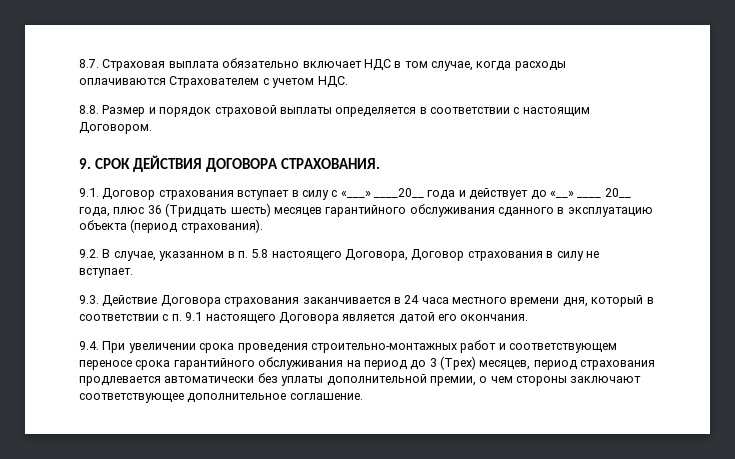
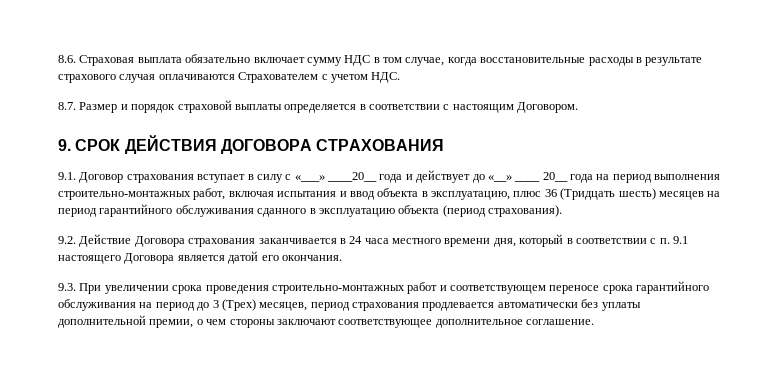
- 8.7. Страховая выплата обязательно включает НДС в том случае, когда расходы оплачиваются Страхователем с учетом НДС.
+ 8.6. Страховая выплата обязательно включает сумму НДС в том случае, когда восстановительные расходы в результате страхового случая оплачиваются Страхователем с учетом НДС.
- 8.8. Размер и порядок страховой выплаты определяется в соответствии с настоящим Договором.
+ 8.7. Размер и порядок страховой выплаты определяется в соответствии с настоящим Договором.
- 9. СРОК ДЕЙСТВИЯ ДОГОВОРА СТРАХОВАНИЯ.
+ 9. СРОК ДЕЙСТВИЯ ДОГОВОРА СТРАХОВАНИЯ
- 9.1. Договор страхования вступает в силу с «___» ____20__ года и действует до «__» ____ 20__ года, плюс 36 (Тридцать шесть) месяцев гарантийного обслуживания сданного в эксплуатацию объекта (период страхования).
+ 9.1. Договор страхования вступает в силу с «___» ____20__ года и действует до «__» ____ 20__ года на период выполнения строительно-монтажных работ, включая испытания и ввод объекта в эксплуатацию, плюс 36 (Тридцать шесть) месяцев на период гарантийного обслуживания сданного в эксплуатацию объекта (период страхования).
- 9.2. В случае, указанном в п. 5.8 настоящего Договора, Договор страхования в силу не вступает.
- 9.3. Действие Договора страхования заканчивается в 24 часа местного времени дня, который в соответствии с п. 9.1 настоящего Договора является датой его окончания.
+ 9.2. Действие Договора страхования заканчивается в 24 часа местного времени дня, который в соответствии с п. 9.1 настоящего Договора является датой его окончания.
- 9.4. При увеличении срока проведения строительно-монтажных работ и соответствующем переносе срока гарантийного обслуживания на период до 3 (Трех) месяцев, период страхования продлевается автоматически без уплаты дополнительной премии, о чем стороны заключают соответствующее дополнительное соглашение.
+ 9.3. При увеличении срока проведения строительно-монтажных работ и соответствующем переносе срока гарантийного обслуживания на период до 3 (Трех) месяцев, период страхования продлевается автоматически без уплаты дополнительной премии, о чем стороны заключают соответствующее дополнительное соглашение.

